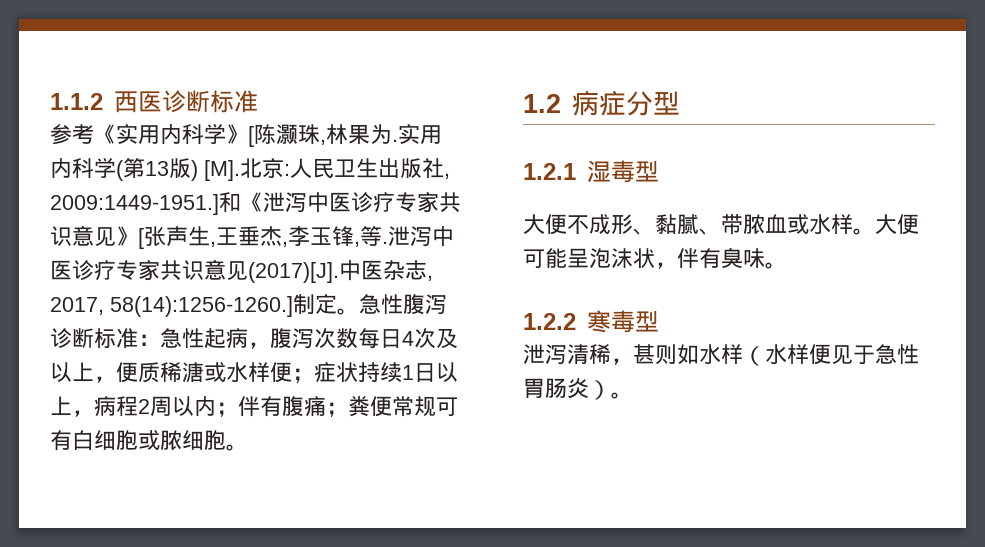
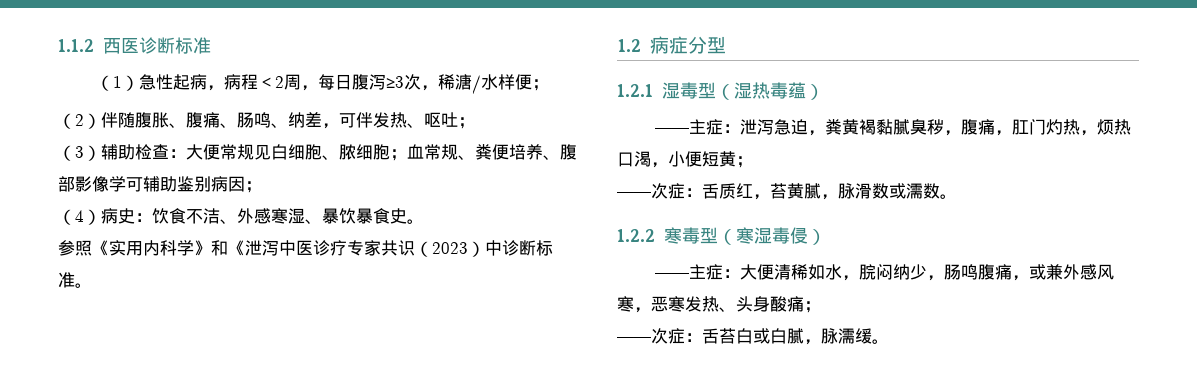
+ （1）急性起病，病程＜2周，每日腹泻≥3次，稀溏/水样便；
+ （2）伴随腹胀、腹痛、肠鸣、纳差，可伴发热、呕吐；
+ （3）辅助检查：大便常规见白细胞、脓细胞；血常规、粪便培养、腹部影像学可辅助鉴别病因；
+ （4）病史：饮食不洁、外感寒湿、暴饮暴食史。
- 参考《实用内科学》[陈灏珠,林果为.实用内科学(第13版) [M].北京:人民卫生出版社, 2009:1449-1951.]和《泄泻中医诊疗专家共识意见》[张声生,王垂杰,李玉锋,等.泄泻中医诊疗专家共识意见(2017)[J].中医杂志, 2017, 58(14):1256-1260.]制定。急性腹泻诊断标准：急性起病，腹泻次数每日4次及以上，便质稀溏或水样便；症状持续1日以上，病程2周以内；伴有腹痛；粪便常规可有白细胞或脓细胞。
+ 参照《实用内科学》和《泄泻中医诊疗专家共识（2023）中诊断标准。
- 1.2.1湿毒型
- 大便不成形、黏腻、带脓血或水样。大便可能呈泡沫状，伴有臭味。
- 1.2.2寒毒型
- 泄泻清稀，甚则如水样（水样便见于急性胃肠炎）。
+ 1.2.1湿毒型（湿热毒蕴）
+ ——主症：泄泻急迫，粪黄褐黏腻臭秽，腹痛，肛门灼热，烦热口渴，小便短黄；
+ ——次症：舌质红，苔黄腻，脉滑数或濡数。
+ 1.2.2寒毒型（寒湿毒侵）
+ ——主症：大便清稀如水，脘闷纳少，肠鸣腹痛，或兼外感风寒，恶寒发热、头身酸痛；
+ ——次症：舌苔白或白腻，脉濡缓。

